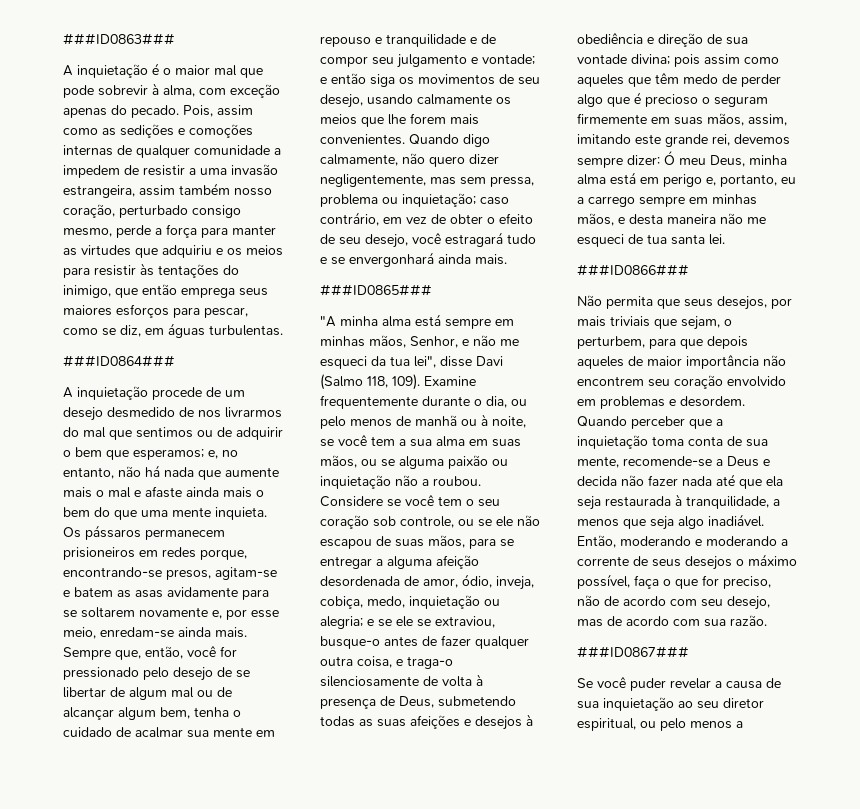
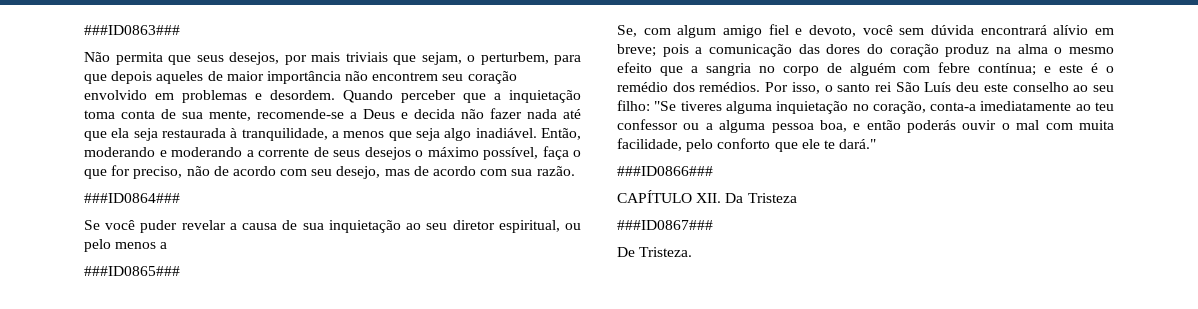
- A inquietação é o maior mal que pode sobrevir à alma, com exceção apenas do pecado. Pois, assim como as sedições e comoções internas de qualquer comunidade a impedem de resistir a uma invasão estrangeira, assim também nosso coração, perturbado consigo mesmo, perde a força para manter as virtudes que adquiriu e os meios para resistir às tentações do inimigo, que então emprega seus maiores esforços para pescar, como se diz, em águas turbulentas.
- ###ID0864###
- A inquietação procede de um desejo desmedido de nos livrarmos do mal que sentimos ou de adquirir o bem que esperamos; e, no entanto, não há nada que aumente mais o mal e afaste ainda mais o bem do que uma mente inquieta. Os pássaros permanecem prisioneiros em redes porque, encontrando-se presos, agitam-se e batem as asas avidamente para se soltarem novamente e, por esse meio, enredam-se ainda mais. Sempre que, então, você for pressionado pelo desejo de se libertar de algum mal ou de alcançar algum bem, tenha o cuidado de acalmar sua mente em repouso e tranquilidade e de compor seu julgamento e vontade; e então siga os movimentos de seu desejo, usando calmamente os meios que lhe forem mais convenientes. Quando digo calmamente, não quero dizer negligentemente, mas sem pressa, problema ou inquietação; caso contrário, em vez de obter o efeito de seu desejo, você estragará tudo e se envergonhará ainda mais.
- ###ID0865###
- "A minha alma está sempre em minhas mãos, Senhor, e não me esqueci da tua lei", disse Davi (Salmo 118, 109). Examine frequentemente durante o dia, ou pelo menos de manhã ou à noite, se você tem a sua alma em suas mãos, ou se alguma paixão ou inquietação não a roubou. Considere se você tem o seu coração sob controle, ou se ele não escapou de suas mãos, para se entregar a alguma afeição desordenada de amor, ódio, inveja, cobiça, medo, inquietação ou alegria; e se ele se extraviou, busque-o antes de fazer qualquer outra coisa, e traga-o silenciosamente de volta à presença de Deus, submetendo todas as suas afeições e desejos à obediência e direção de sua vontade divina; pois assim como aqueles que têm medo de perder algo que é precioso o seguram firmemente em suas mãos, assim, imitando este grande rei, devemos sempre dizer: Ó meu Deus, minha alma está em perigo e, portanto, eu a carrego sempre em minhas mãos, e desta maneira não me esqueci de tua santa lei.
- ###ID0866###
- ###ID0867###
+ ###ID0864###
+ ###ID0865###
+ Se, com algum amigo fiel e devoto, você sem dúvida encontrará alívio em breve; pois a comunicação das dores do coração produz na alma o mesmo efeito que a sangria no corpo de alguém com febre contínua; e este é o remédio dos remédios. Por isso, o santo rei São Luís deu este conselho ao seu filho: "Se tiveres alguma inquietação no coração, conta-a imediatamente ao teu confessor ou a alguma pessoa boa, e então poderás ouvir o mal com muita facilidade, pelo conforto que ele te dará."
+ ###ID0866###
+ CAPÍTULO XII. Da Tristeza
+ ###ID0867###
+ De Tristeza.

